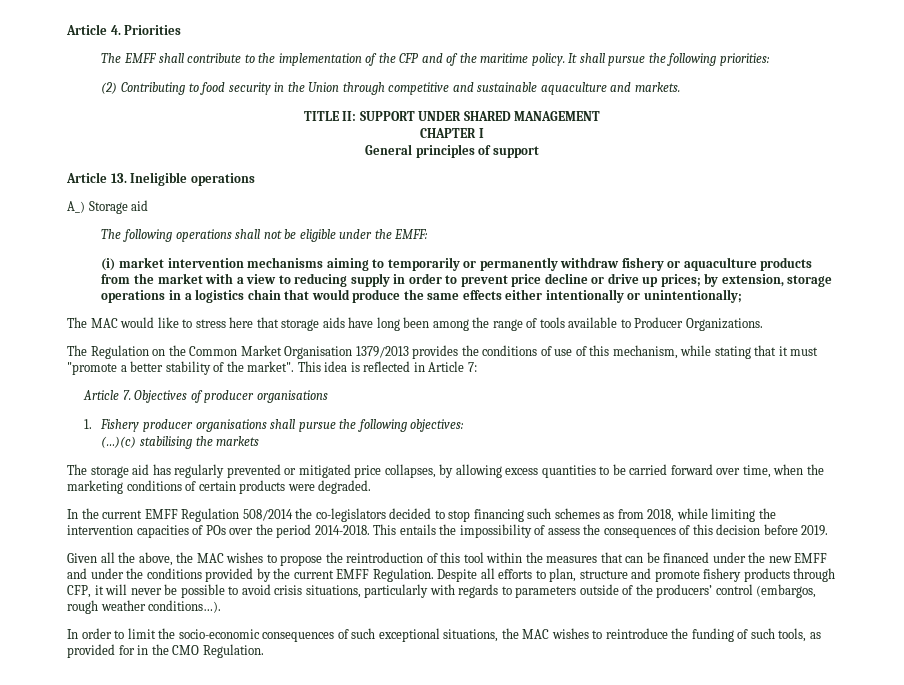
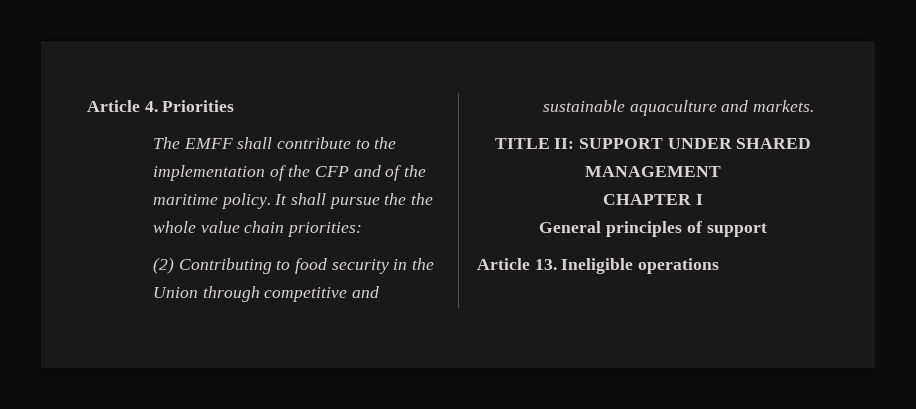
- It shall pursue the following priorities:
+ It shall pursue the the whole value chain priorities:
- A_) Storage aid
- The following operations shall not be eligible under the EMFF:
- (i) market intervention mechanisms aiming to temporarily or permanently withdraw fishery or aquaculture products from the market with a view to reducing supply in order to prevent price decline or drive up prices; by extension, storage operations in a logistics chain that would produce the same effects either intentionally or unintentionally;
- The MAC would like to stress here that storage aids have long been among the range of tools available to Producer Organizations.
- The Regulation on the Common Market Organisation 1379/2013 provides the conditions of use of this mechanism, while stating that it must "promote a better stability of the market". This idea is reflected in Article 7:
- Article 7. Objectives of producer organisations
- 1. Fishery producer organisations shall pursue the following objectives:
- (…)(c) stabilising the markets
- The storage aid has regularly prevented or mitigated price collapses, by allowing excess quantities to be carried forward over time, when the marketing conditions of certain products were degraded.
- In the current EMFF Regulation 508/2014 the co-legislators decided to stop financing such schemes as from 2018, while limiting the intervention capacities of POs over the period 2014-2018. This entails the impossibility of assess the consequences of this decision before 2019.
- Given all the above, the MAC wishes to propose the reintroduction of this tool within the measures that can be financed under the new EMFF and under the conditions provided by the current EMFF Regulation. Despite all efforts to plan, structure and promote fishery products through CFP, it will never be possible to avoid crisis situations, particularly with regards to parameters outside of the producers’ control (embargos, rough weather conditions…).
- In order to limit the socio-economic consequences of such exceptional situations, the MAC wishes to reintroduce the funding of such tools, as provided for in the CMO Regulation.

